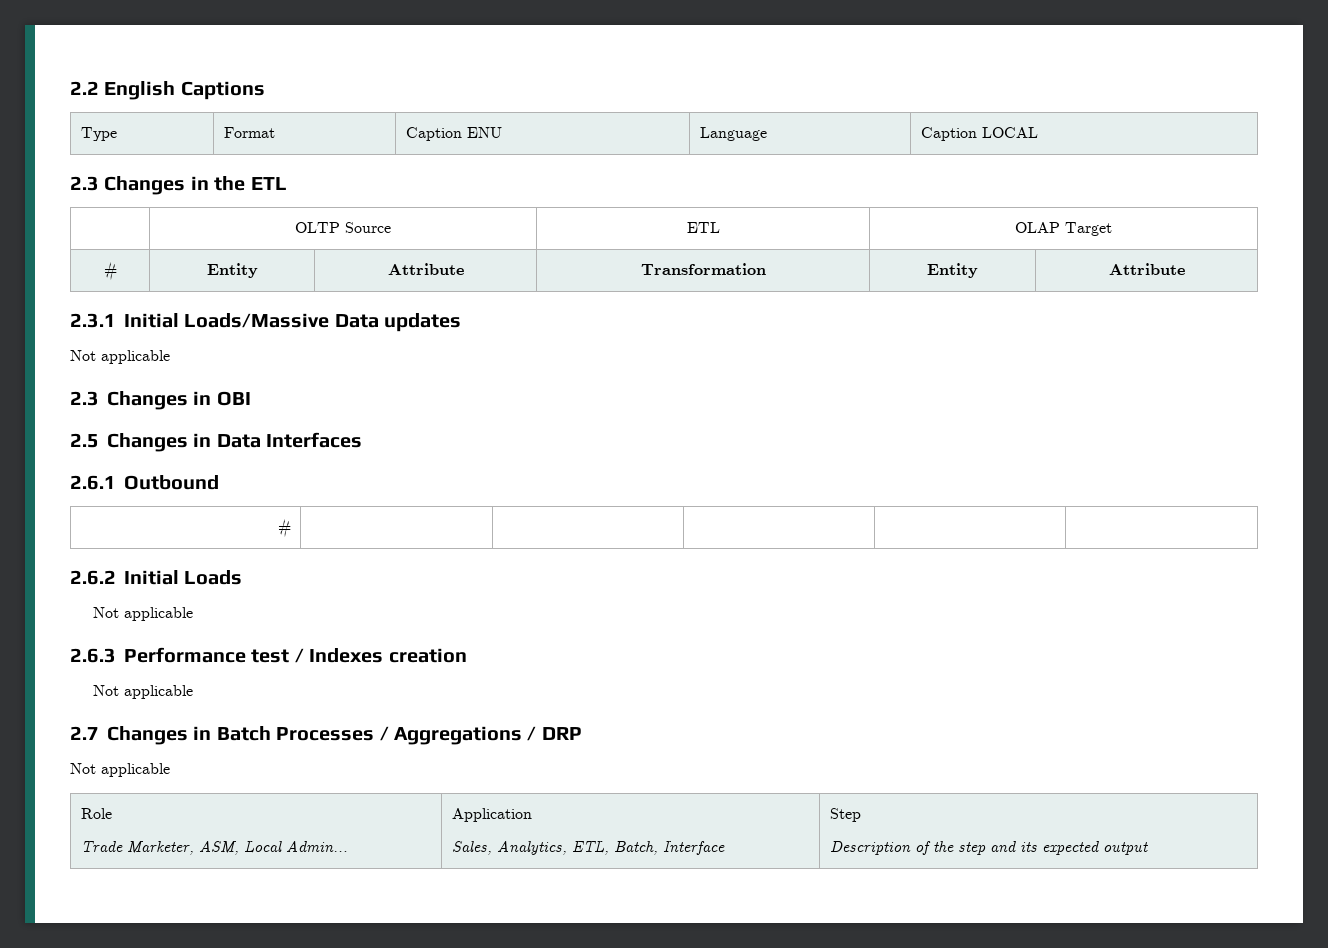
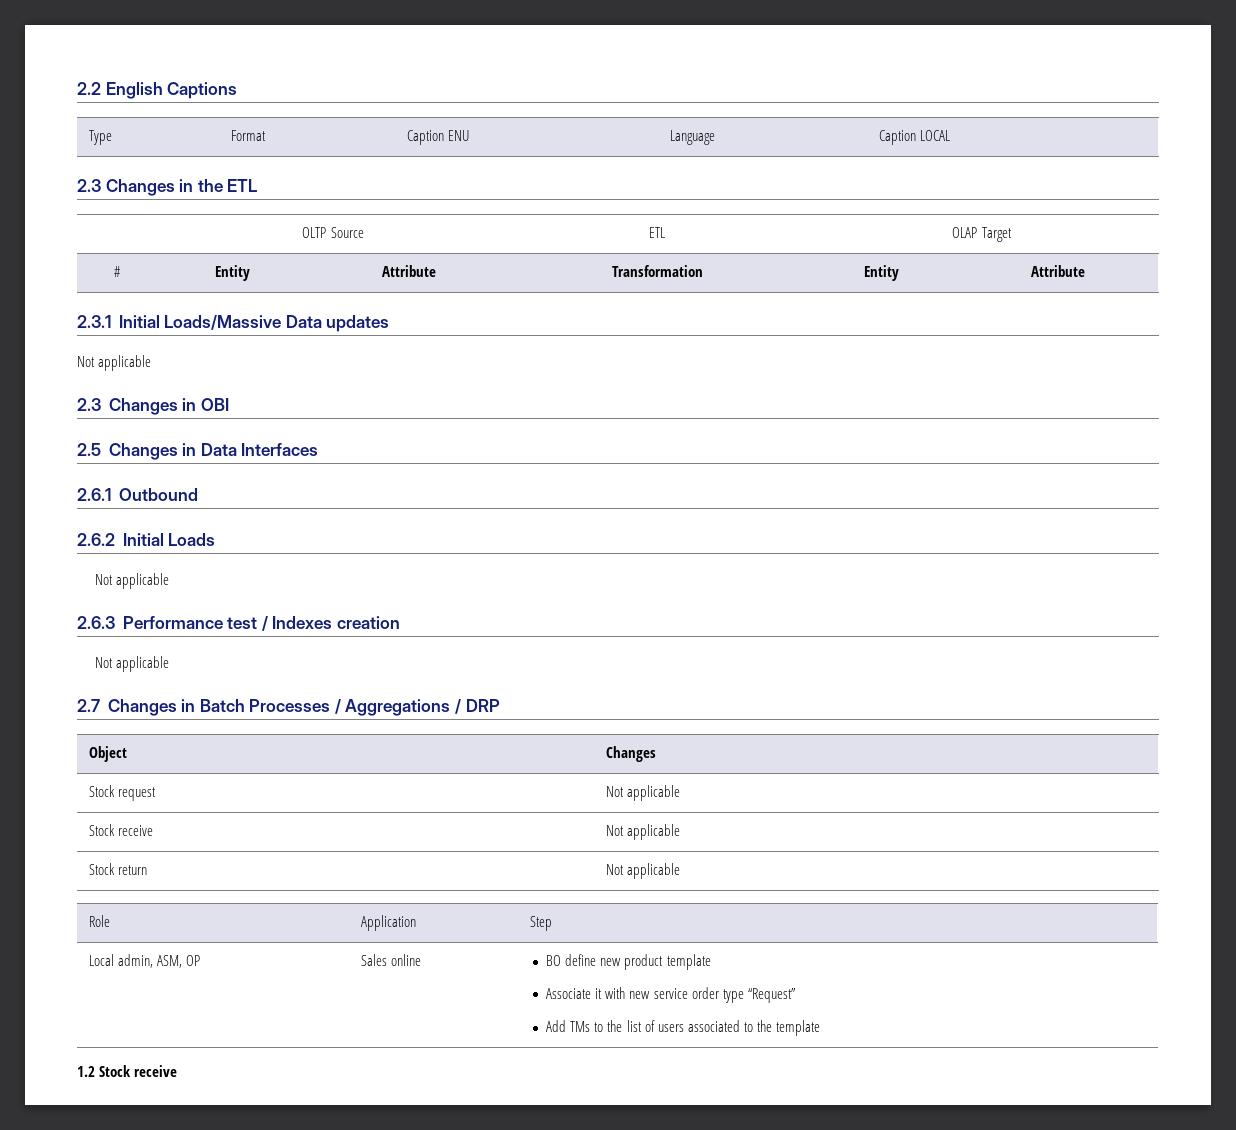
- # | | | | |
  2.7 Changes in Batch Processes / Aggregations / DRP
- Not applicable
- Role
- Trade Marketer, ASM, Local Admin… | Application
- Sales, Analytics, ETL, Batch, Interface | Step
- Description of the step and its expected output
+ Object | Changes
+ Stock request | Not applicable
+ Stock receive | Not applicable
+ Stock return | Not applicable
+ Role | Application | Step
+ Local admin, ASM, OP | Sales online | BO define new product template
+ Associate it with new service order type “Request”
+ Add TMs to the list of users associated to the template
+ 1.2 Stock receive

